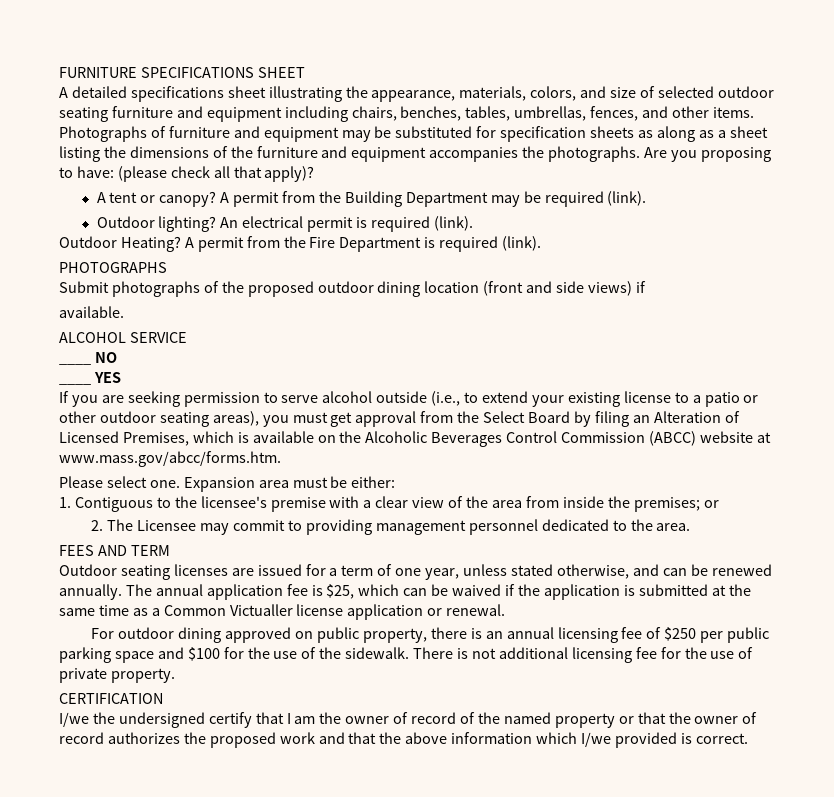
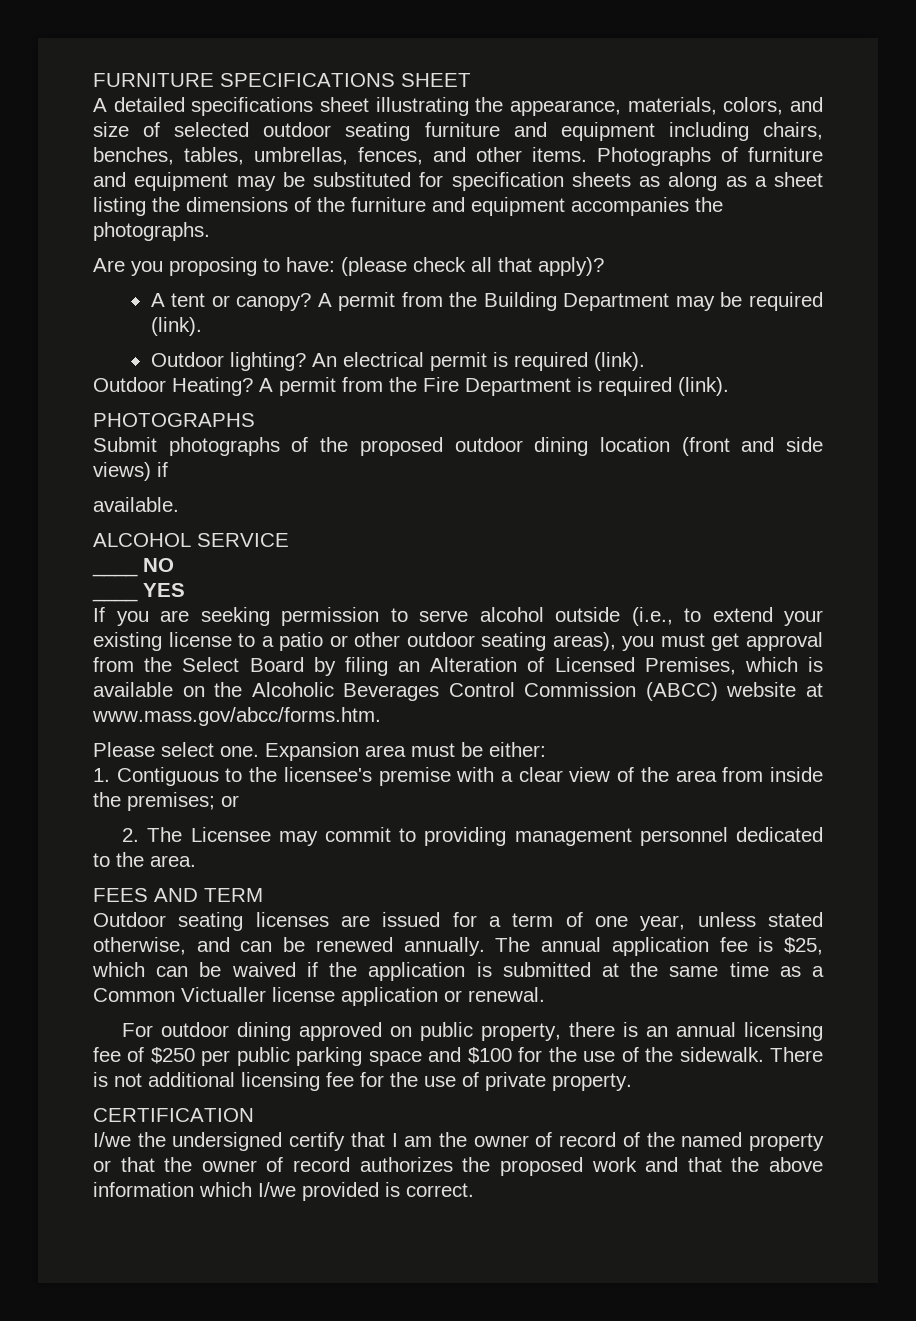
- Photographs of furniture and equipment may be substituted for specification sheets as along as a sheet listing the dimensions of the furniture and equipment accompanies the photographs. Are you proposing to have: (please check all that apply)?
+ Photographs of furniture and equipment may be substituted for specification sheets as along as a sheet listing the dimensions of the furniture and equipment accompanies the photographs.
+ Are you proposing to have: (please check all that apply)?

